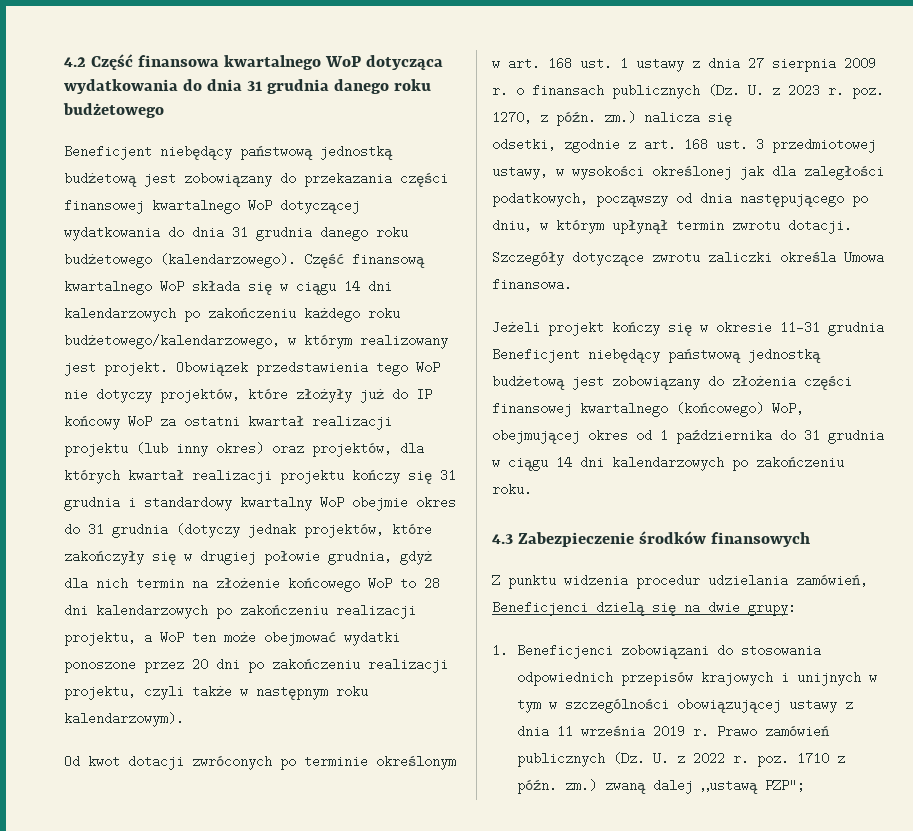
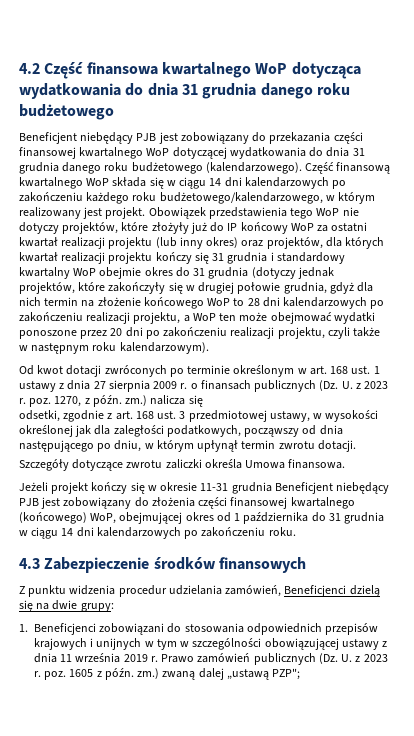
- Beneficjent niebędący państwową jednostką budżetową jest zobowiązany do przekazania części finansowej kwartalnego WoP dotyczącej wydatkowania do dnia 31 grudnia danego roku budżetowego (kalendarzowego).
+ Beneficjent niebędący PJB jest zobowiązany do przekazania części finansowej kwartalnego WoP dotyczącej wydatkowania do dnia 31 grudnia danego roku budżetowego (kalendarzowego).
- Jeżeli projekt kończy się w okresie 11-31 grudnia Beneficjent niebędący państwową jednostką budżetową jest zobowiązany do złożenia części finansowej kwartalnego (końcowego) WoP, obejmującej okres od 1 października do 31 grudnia w ciągu 14 dni kalendarzowych po zakończeniu roku.
+ Jeżeli projekt kończy się w okresie 11-31 grudnia Beneficjent niebędący PJB jest zobowiązany do złożenia części finansowej kwartalnego (końcowego) WoP, obejmującej okres od 1 października do 31 grudnia w ciągu 14 dni kalendarzowych po zakończeniu roku.
- Prawo zamówień publicznych (Dz. U. z 2022 r. poz. 1710 z późn. zm.) zwaną dalej „ustawą PZP";
+ Prawo zamówień publicznych (Dz. U. z 2023 r. poz. 1605 z późn. zm.) zwaną dalej „ustawą PZP";

